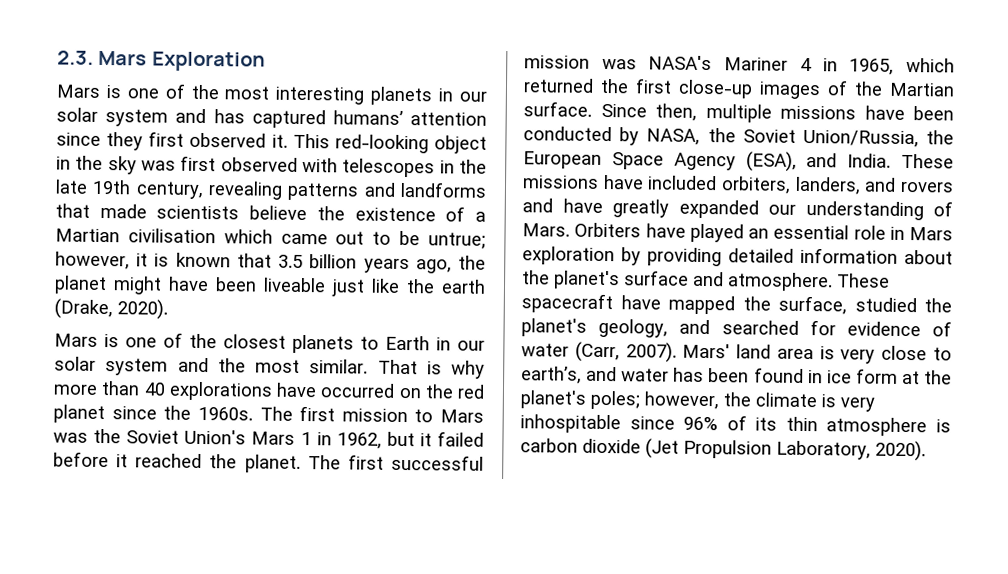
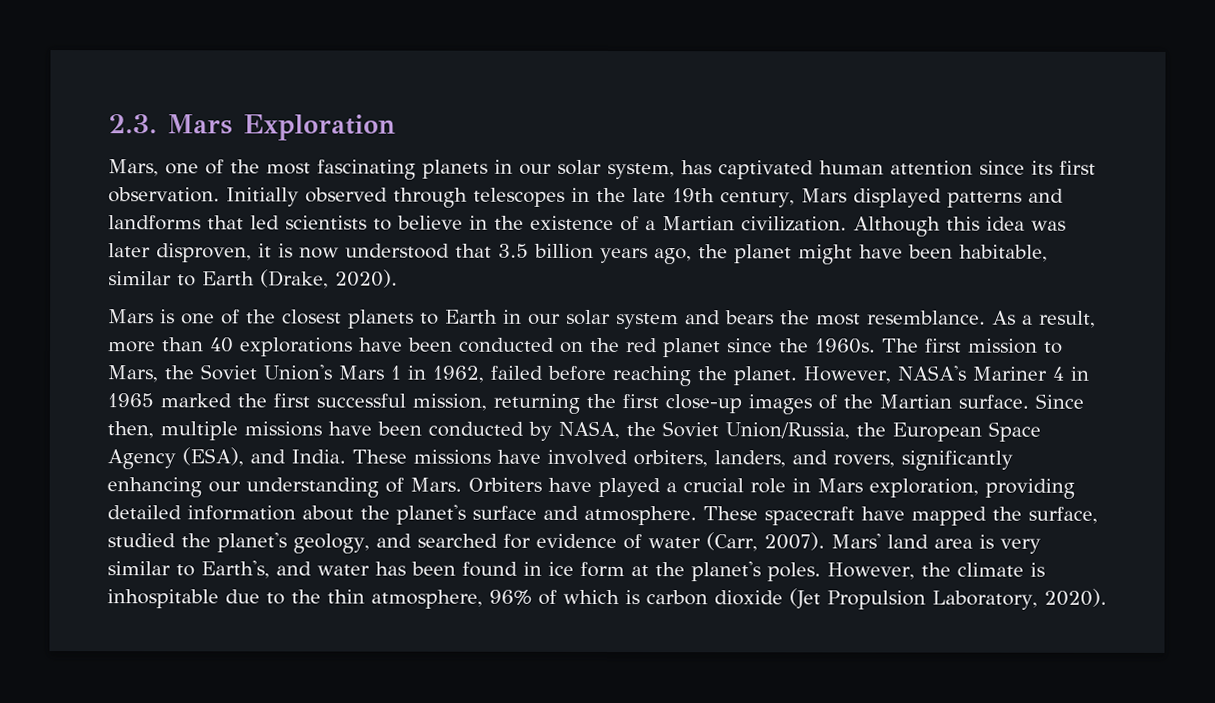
- Mars is one of the most interesting planets in our solar system and has captured humans’ attention since they first observed it. This red-looking object in the sky was first observed with telescopes in the late 19th century, revealing patterns and landforms that made scientists believe the existence of a Martian civilisation which came out to be untrue; however, it is known that 3.5 billion years ago, the planet might have been liveable just like the earth (Drake, 2020).
+ Mars, one of the most fascinating planets in our solar system, has captivated human attention since its first observation. Initially observed through telescopes in the late 19th century, Mars displayed patterns and landforms that led scientists to believe in the existence of a Martian civilization. Although this idea was later disproven, it is now understood that 3.5 billion years ago, the planet might have been habitable, similar to Earth (Drake, 2020).
- Mars is one of the closest planets to Earth in our solar system and the most similar. That is why more than 40 explorations have occurred on the red planet since the 1960s.
+ Mars is one of the closest planets to Earth in our solar system and bears the most resemblance. As a result, more than 40 explorations have been conducted on the red planet since the 1960s.
- The first mission to Mars was the Soviet Union's Mars 1 in 1962, but it failed before it reached the planet. The first successful mission was NASA's Mariner 4 in 1965, which returned the first close-up images of the Martian surface.
+ The first mission to Mars, the Soviet Union's Mars 1 in 1962, failed before reaching the planet. However, NASA's Mariner 4 in 1965 marked the first successful mission, returning the first close-up images of the Martian surface.
- These missions have included orbiters, landers, and rovers and have greatly expanded our understanding of Mars.
+ These missions have involved orbiters, landers, and rovers, significantly enhancing our understanding of Mars.
- Orbiters have played an essential role in Mars exploration by providing detailed information about the planet's surface and atmosphere.
+ Orbiters have played a crucial role in Mars exploration, providing detailed information about the planet's surface and atmosphere.
- Mars' land area is very close to earth’s, and water has been found in ice form at the planet's poles; however, the climate is very inhospitable since 96% of its thin atmosphere is carbon dioxide (Jet Propulsion Laboratory, 2020).
+ Mars' land area is very similar to Earth's, and water has been found in ice form at the planet's poles. However, the climate is inhospitable due to the thin atmosphere, 96% of which is carbon dioxide (Jet Propulsion Laboratory, 2020).

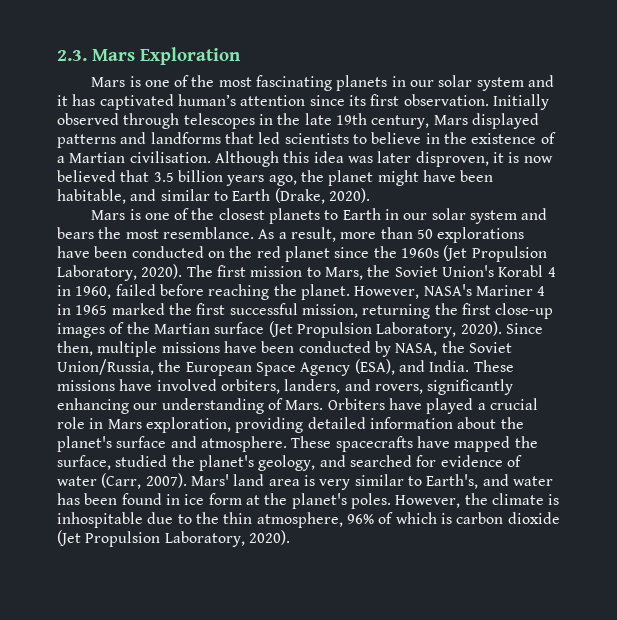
- Mars, one of the most fascinating planets in our solar system, has captivated human attention since its first observation.
+ Mars is one of the most fascinating planets in our solar system and it has captivated human’s attention since its first observation.
- Initially observed through telescopes in the late 19th century, Mars displayed patterns and landforms that led scientists to believe in the existence of a Martian civilization.
+ Initially observed through telescopes in the late 19th century, Mars displayed patterns and landforms that led scientists to believe in the existence of a Martian civilisation.
- Although this idea was later disproven, it is now understood that 3.5 billion years ago, the planet might have been habitable, similar to Earth (Drake, 2020).
+ Although this idea was later disproven, it is now believed that 3.5 billion years ago, the planet might have been habitable, and similar to Earth (Drake, 2020).
- As a result, more than 40 explorations have been conducted on the red planet since the 1960s.
+ As a result, more than 50 explorations have been conducted on the red planet since the 1960s (Jet Propulsion Laboratory, 2020).
- The first mission to Mars, the Soviet Union's Mars 1 in 1962, failed before reaching the planet.
+ The first mission to Mars, the Soviet Union's Korabl 4 in 1960, failed before reaching the planet.
- However, NASA's Mariner 4 in 1965 marked the first successful mission, returning the first close-up images of the Martian surface.
+ However, NASA's Mariner 4 in 1965 marked the first successful mission, returning the first close-up images of the Martian surface (Jet Propulsion Laboratory, 2020).
- These spacecraft have mapped the surface, studied the planet's geology, and searched for evidence of water (Carr, 2007).
+ These spacecrafts have mapped the surface, studied the planet's geology, and searched for evidence of water (Carr, 2007).

